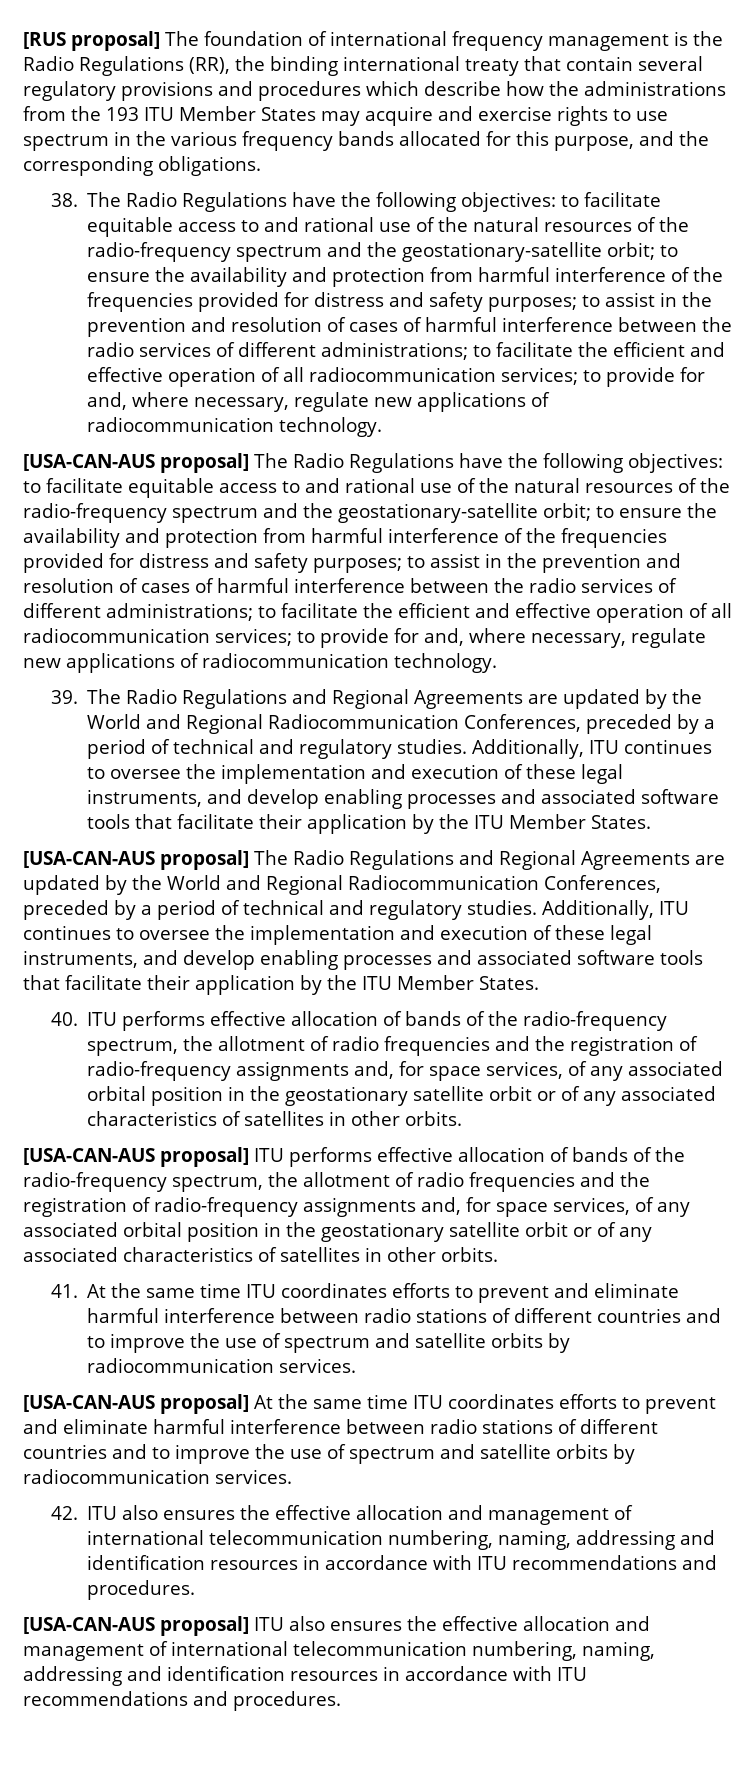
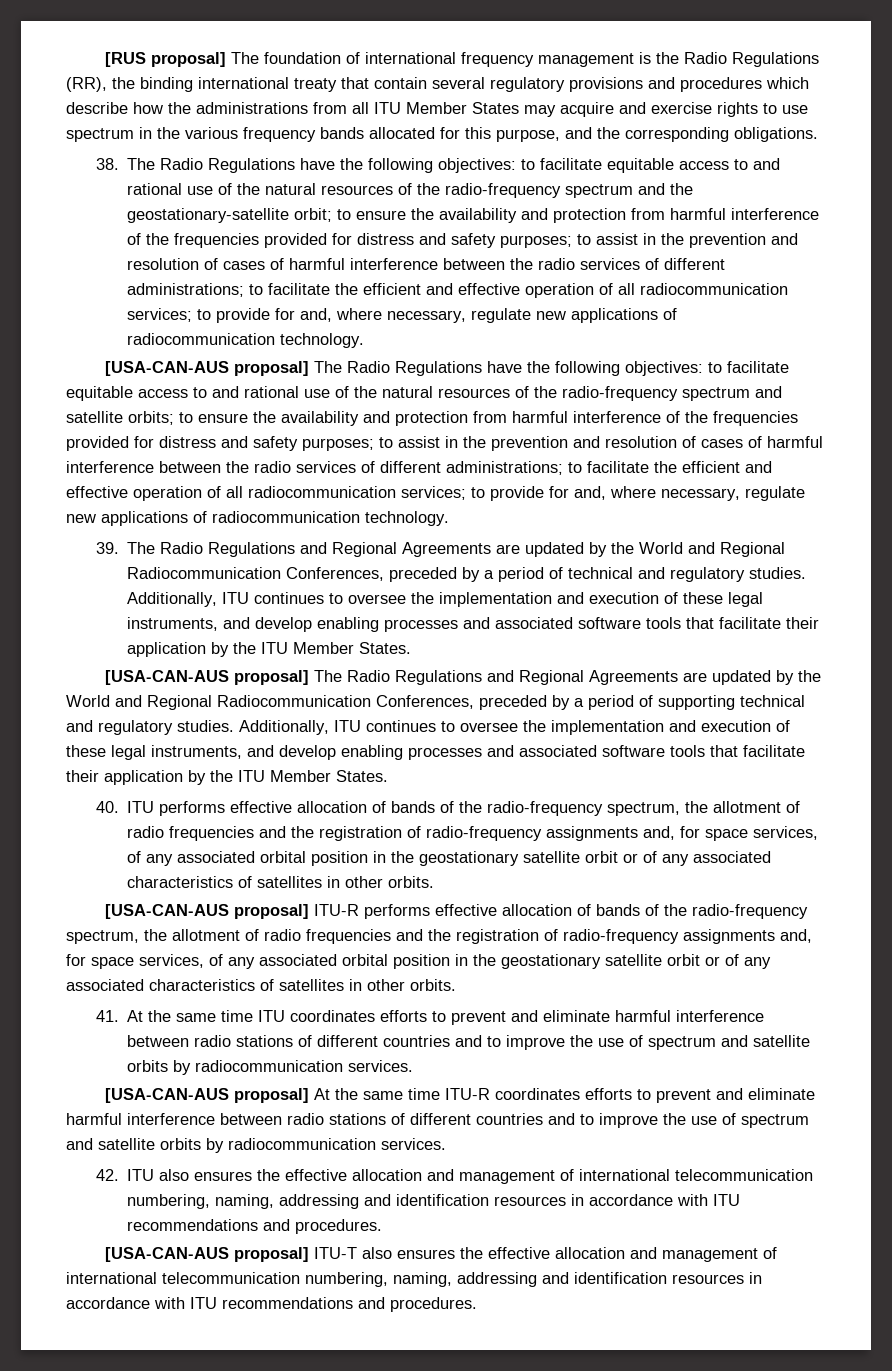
- [RUS proposal] The foundation of international frequency management is the Radio Regulations (RR), the binding international treaty that contain several regulatory provisions and procedures which describe how the administrations from the 193 ITU Member States may acquire and exercise rights to use spectrum in the various frequency bands allocated for this purpose, and the corresponding obligations.
+ [RUS proposal] The foundation of international frequency management is the Radio Regulations (RR), the binding international treaty that contain several regulatory provisions and procedures which describe how the administrations from all ITU Member States may acquire and exercise rights to use spectrum in the various frequency bands allocated for this purpose, and the corresponding obligations.
- [USA-CAN-AUS proposal] The Radio Regulations have the following objectives: to facilitate equitable access to and rational use of the natural resources of the radio-frequency spectrum and the geostationary-satellite orbit;
+ [USA-CAN-AUS proposal] The Radio Regulations have the following objectives: to facilitate equitable access to and rational use of the natural resources of the radio-frequency spectrum and satellite orbits;
- [USA-CAN-AUS proposal] The Radio Regulations and Regional Agreements are updated by the World and Regional Radiocommunication Conferences, preceded by a period of technical and regulatory studies.
+ [USA-CAN-AUS proposal] The Radio Regulations and Regional Agreements are updated by the World and Regional Radiocommunication Conferences, preceded by a period of supporting technical and regulatory studies.
- [USA-CAN-AUS proposal] ITU performs effective allocation of bands of the radio-frequency spectrum, the allotment of radio frequencies and the registration of radio-frequency assignments and, for space services, of any associated orbital position in the geostationary satellite orbit or of any associated characteristics of satellites in other orbits.
+ [USA-CAN-AUS proposal] ITU-R performs effective allocation of bands of the radio-frequency spectrum, the allotment of radio frequencies and the registration of radio-frequency assignments and, for space services, of any associated orbital position in the geostationary satellite orbit or of any associated characteristics of satellites in other orbits.
- [USA-CAN-AUS proposal] At the same time ITU coordinates efforts to prevent and eliminate harmful interference between radio stations of different countries and to improve the use of spectrum and satellite orbits by radiocommunication services.
+ [USA-CAN-AUS proposal] At the same time ITU-R coordinates efforts to prevent and eliminate harmful interference between radio stations of different countries and to improve the use of spectrum and satellite orbits by radiocommunication services.
- [USA-CAN-AUS proposal] ITU also ensures the effective allocation and management of international telecommunication numbering, naming, addressing and identification resources in accordance with ITU recommendations and procedures.
+ [USA-CAN-AUS proposal] ITU-T also ensures the effective allocation and management of international telecommunication numbering, naming, addressing and identification resources in accordance with ITU recommendations and procedures.

